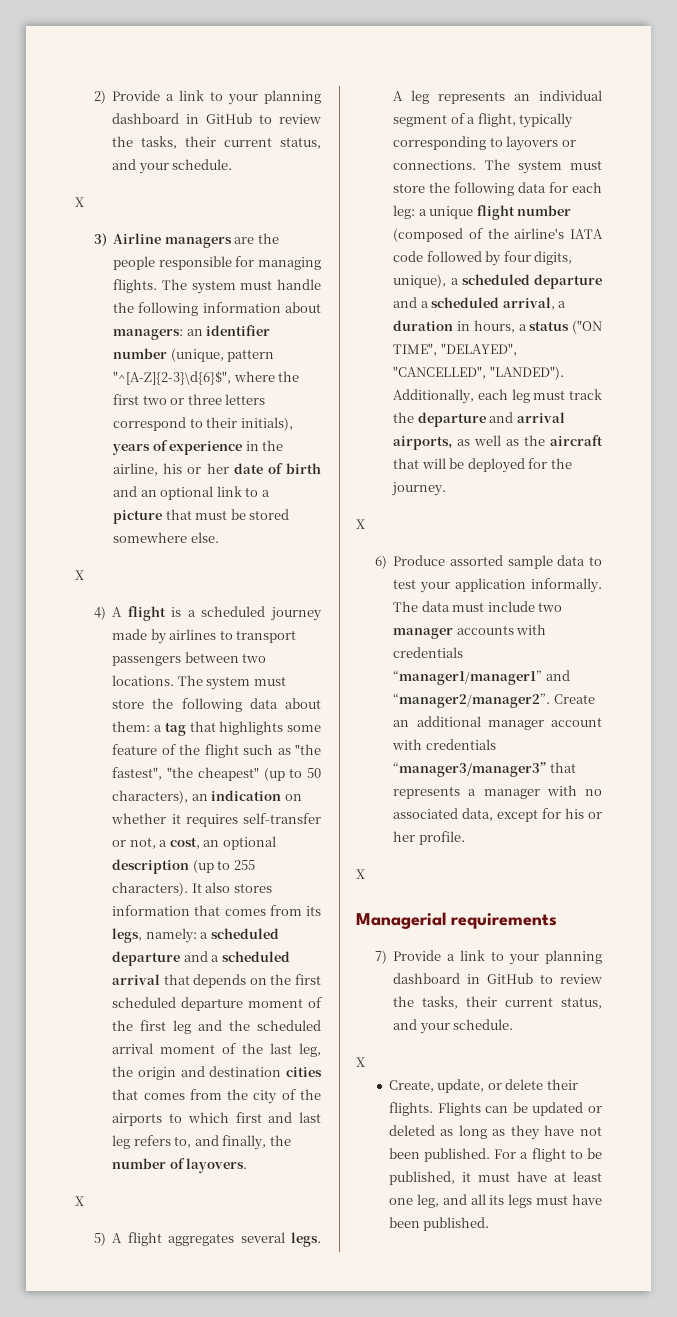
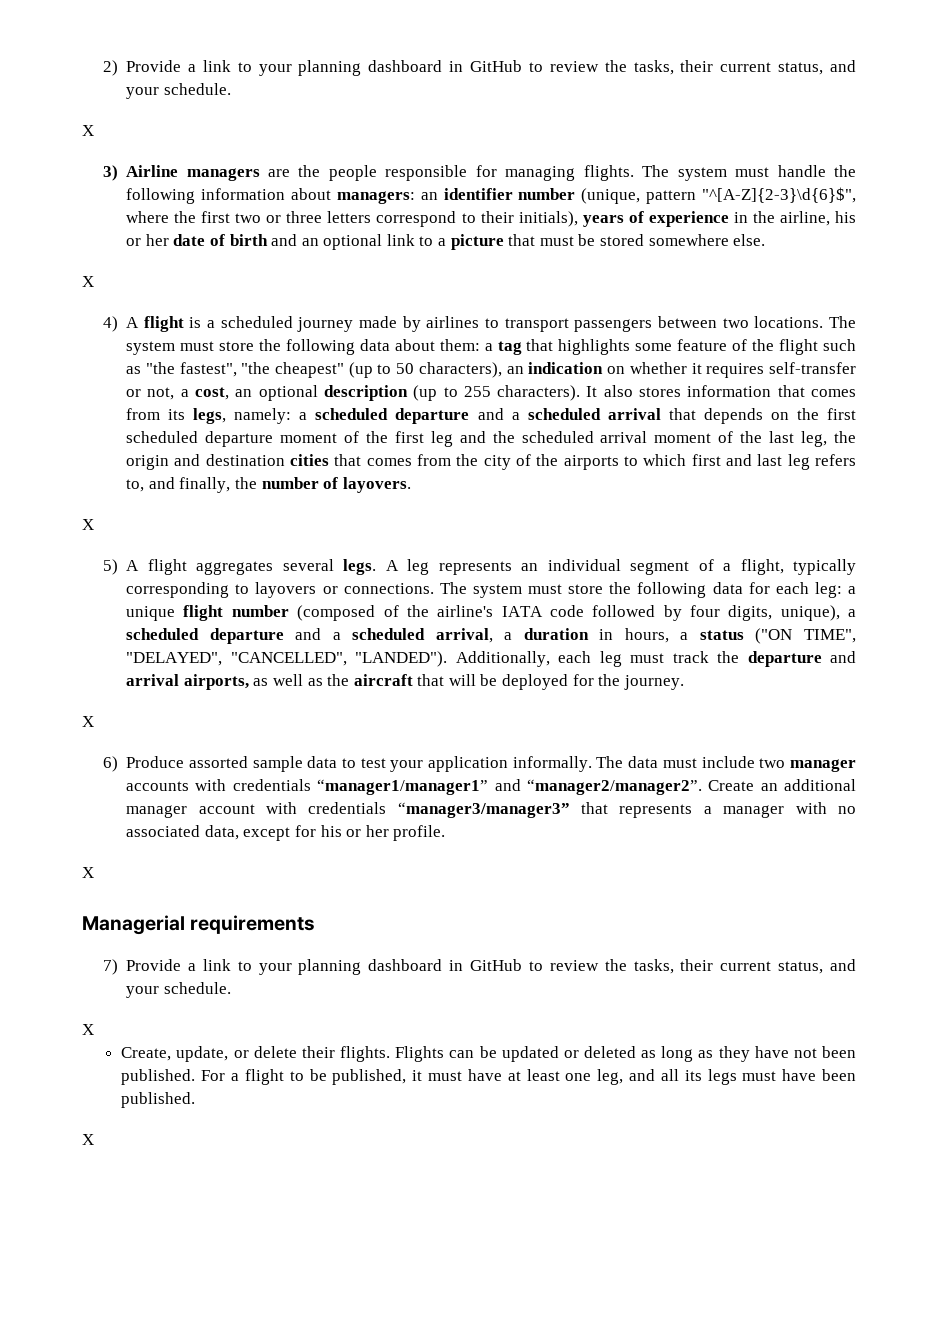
  For a flight to be published, it must have at least one leg, and all its legs must have been published.
+ X

